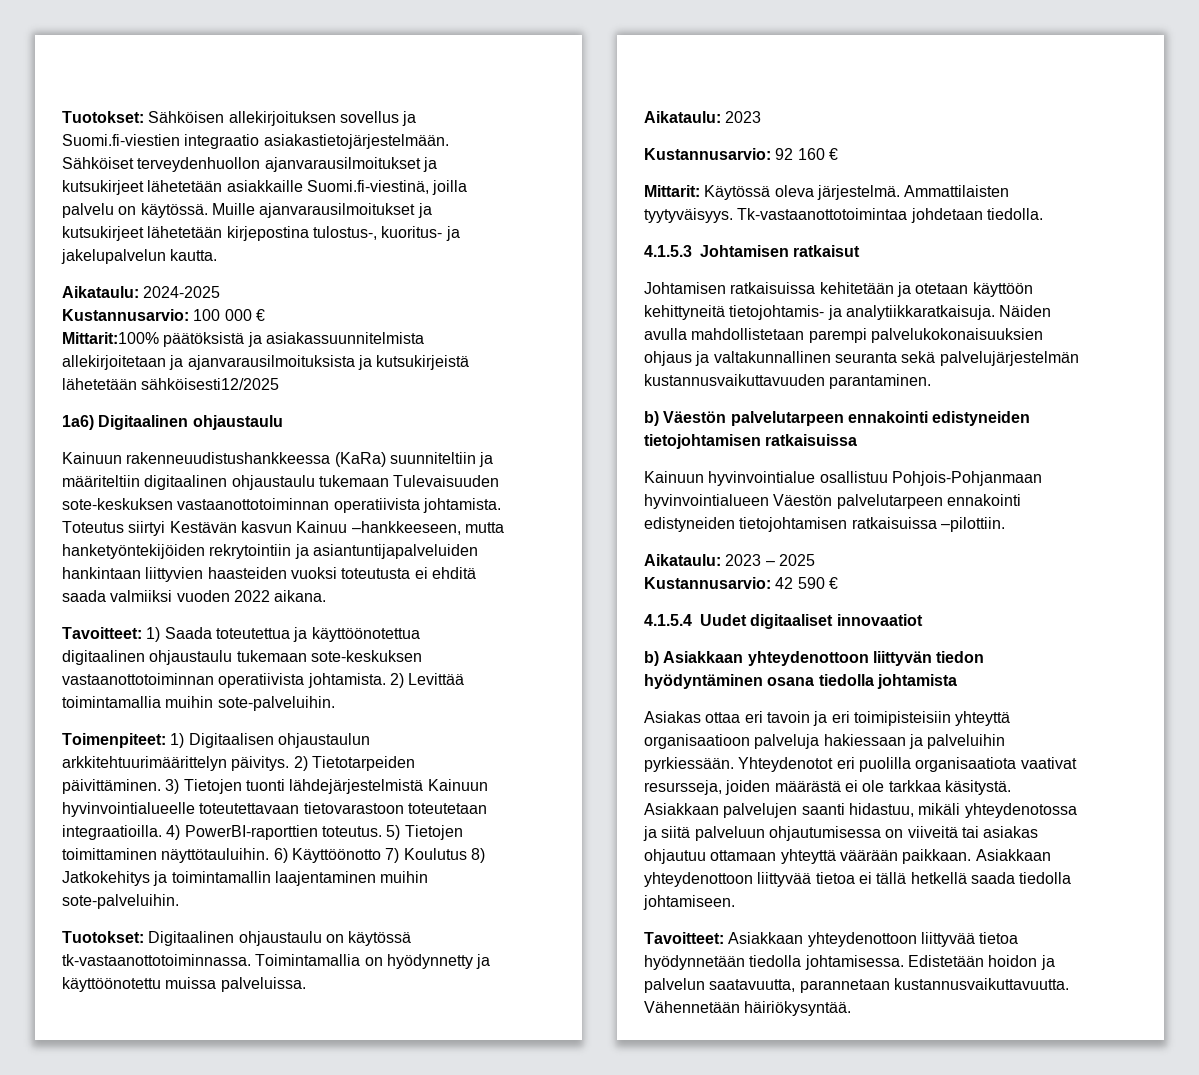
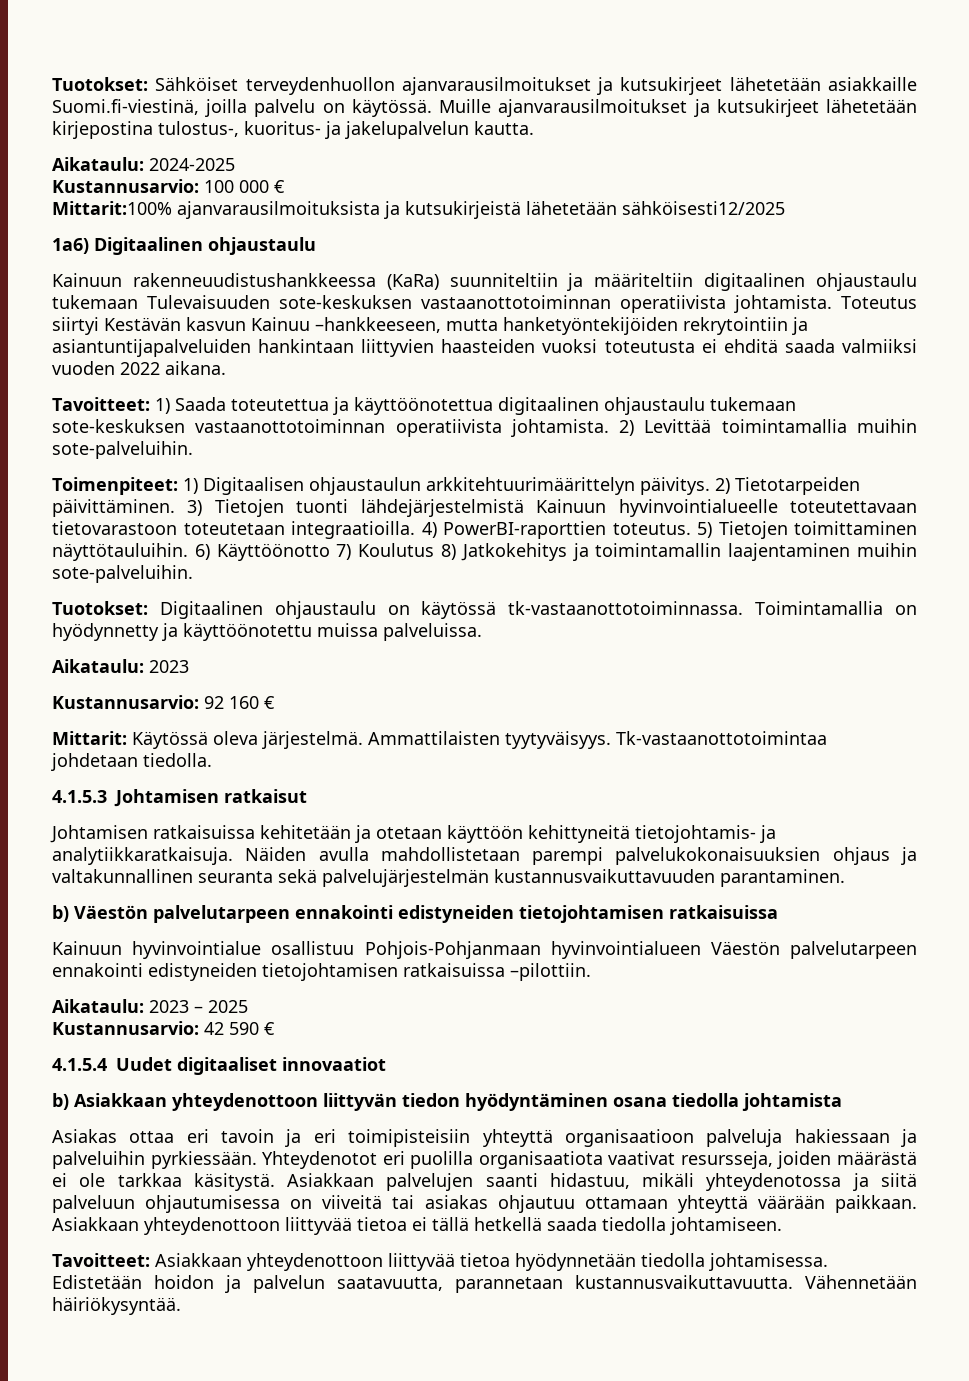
- Tuotokset: Sähköisen allekirjoituksen sovellus ja Suomi.fi-viestien integraatio asiakastietojärjestelmään. Sähköiset terveydenhuollon ajanvarausilmoitukset ja kutsukirjeet lähetetään asiakkaille Suomi.fi-viestinä, joilla palvelu on käytössä.
+ Tuotokset: Sähköiset terveydenhuollon ajanvarausilmoitukset ja kutsukirjeet lähetetään asiakkaille Suomi.fi-viestinä, joilla palvelu on käytössä.
- Mittarit:100% päätöksistä ja asiakassuunnitelmista allekirjoitetaan ja ajanvarausilmoituksista ja kutsukirjeistä lähetetään sähköisesti12/2025
+ Mittarit:100% ajanvarausilmoituksista ja kutsukirjeistä lähetetään sähköisesti12/2025

